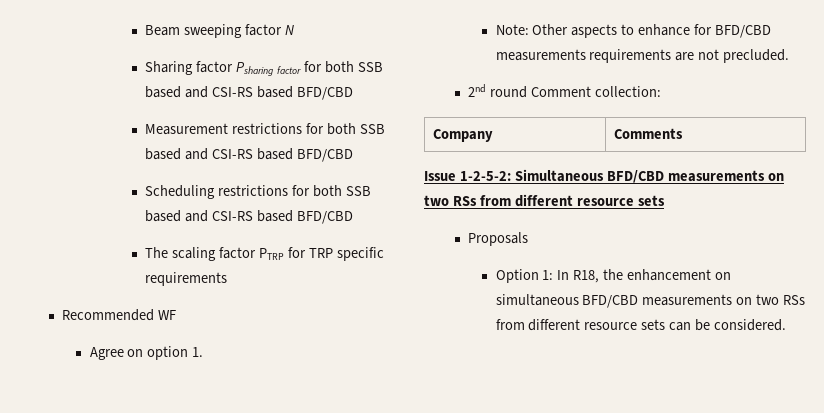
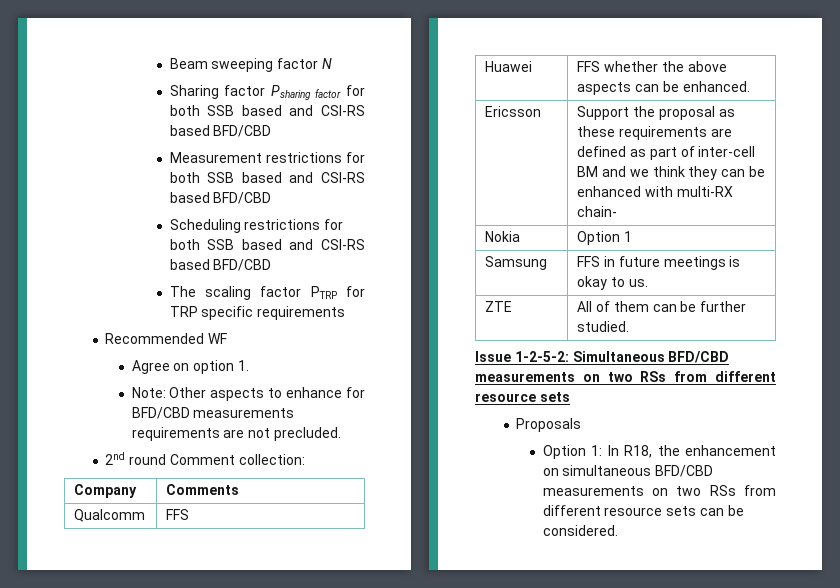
+ Qualcomm | FFS
+ Huawei | FFS whether the above aspects can be enhanced.
+ Ericsson | Support the proposal as these requirements are defined as part of inter-cell BM and we think they can be enhanced with multi-RX chain-
+ Nokia | Option 1
+ Samsung | FFS in future meetings is okay to us.
+ ZTE | All of them can be further studied.

